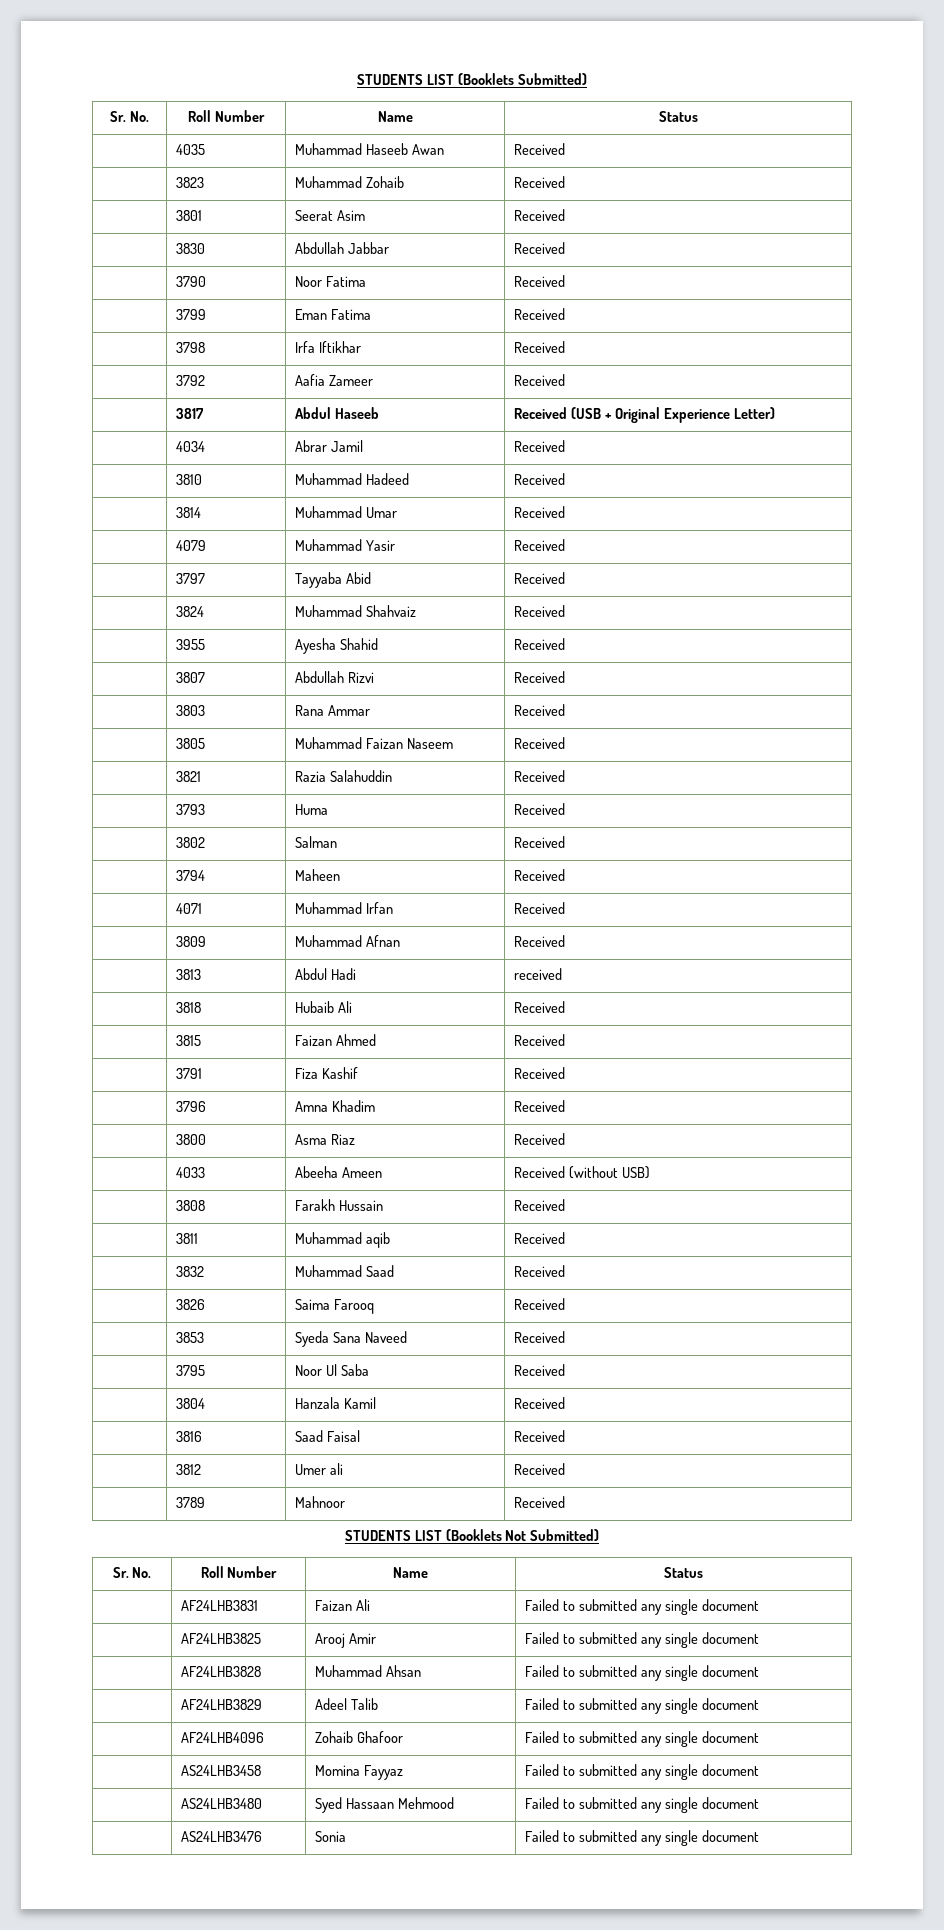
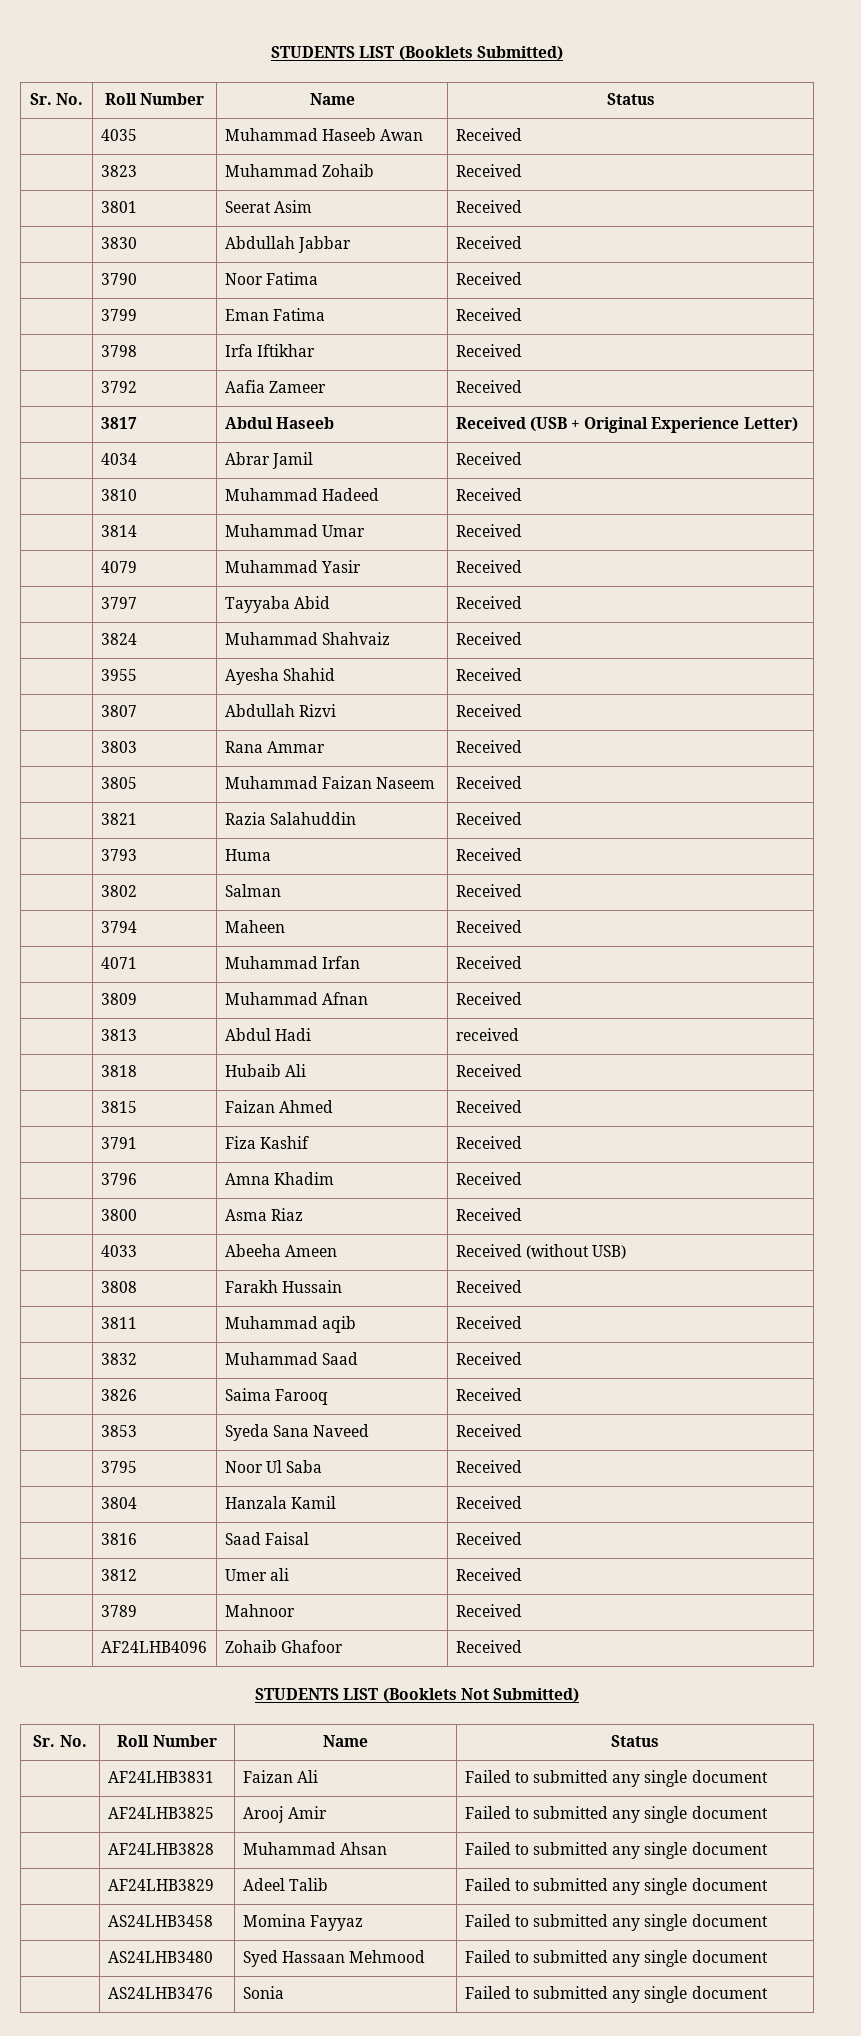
+ | AF24LHB4096 | Zohaib Ghafoor | Received
- | AF24LHB4096 | Zohaib Ghafoor | Failed to submitted any single document

